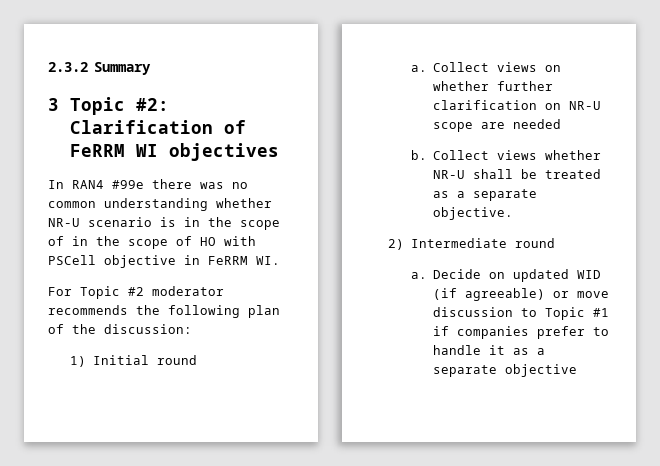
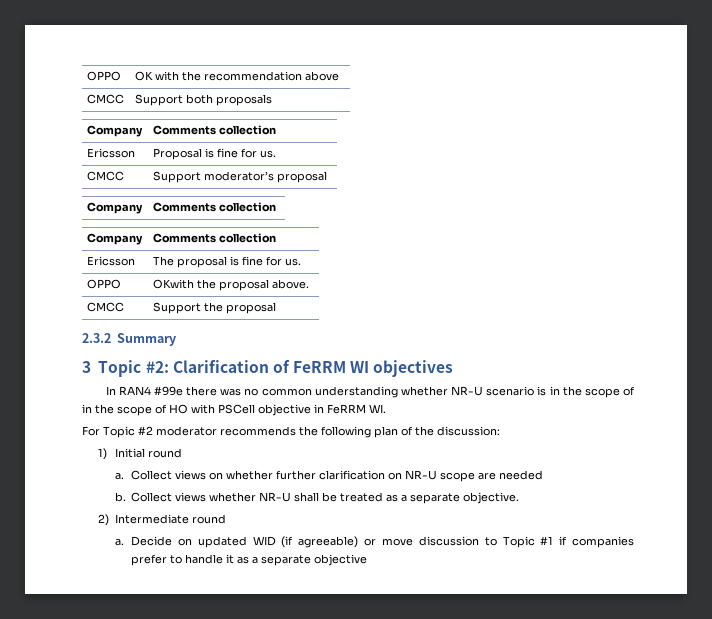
+ OPPO | OK with the recommendation above
+ CMCC | Support both proposals
+ Company | Comments collection
+ Ericsson | Proposal is fine for us.
+ CMCC | Support moderator’s proposal
+ Company | Comments collection
+ Company | Comments collection
+ Ericsson | The proposal is fine for us.
+ OPPO | OKwith the proposal above.
+ CMCC | Support the proposal

